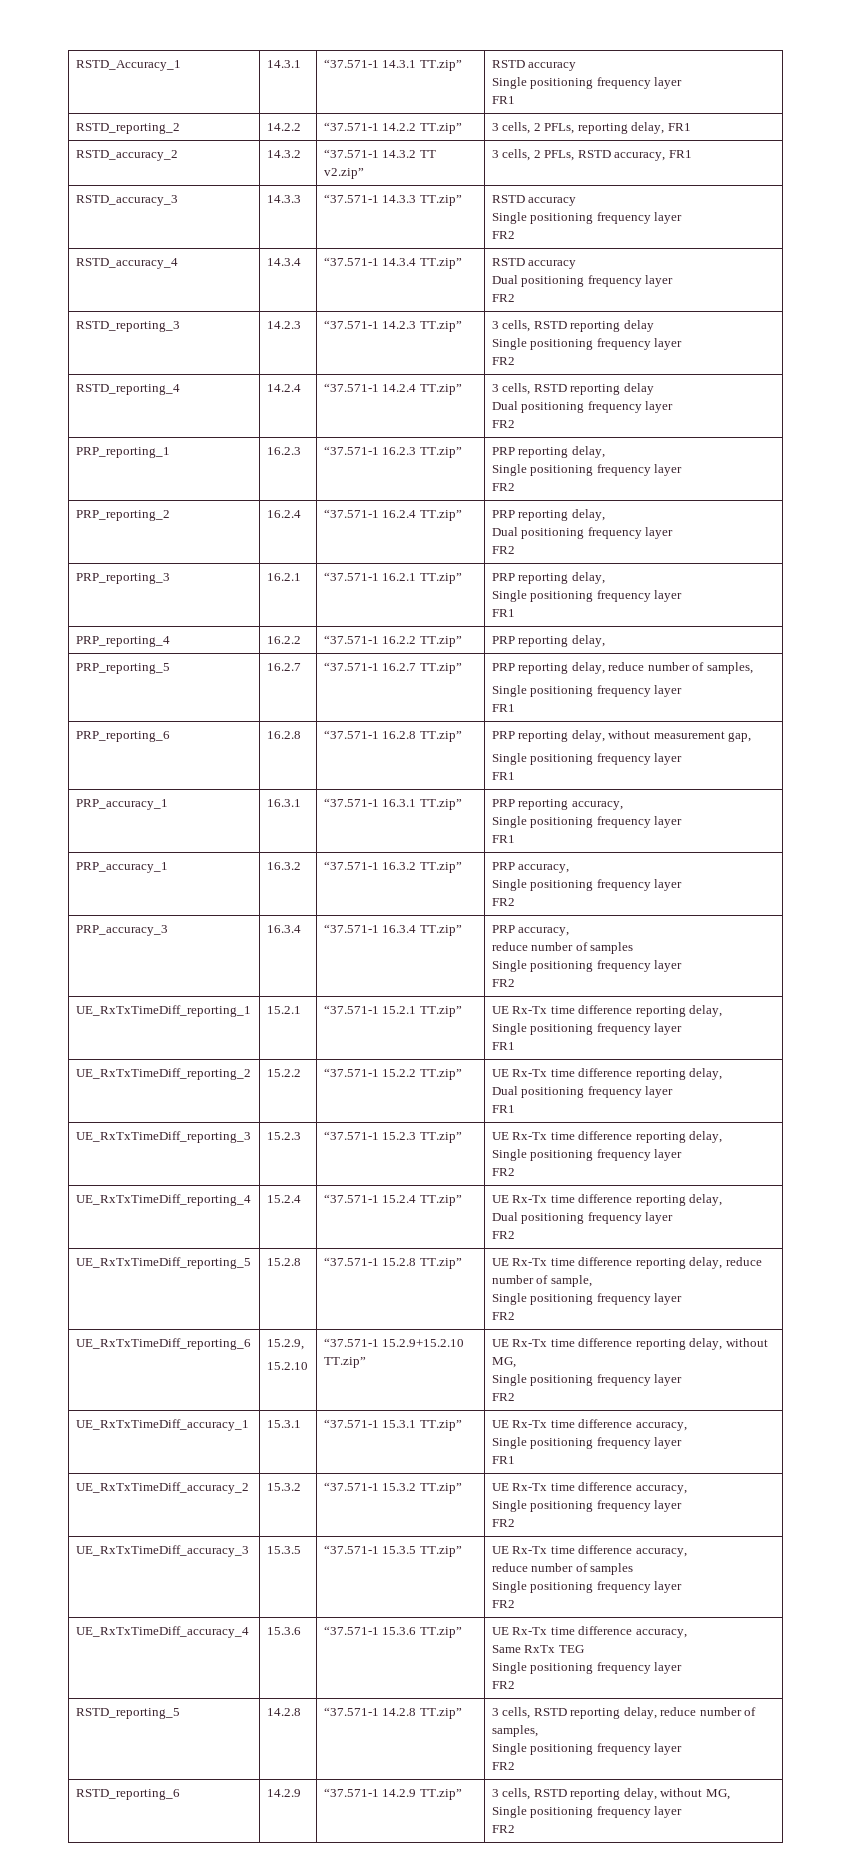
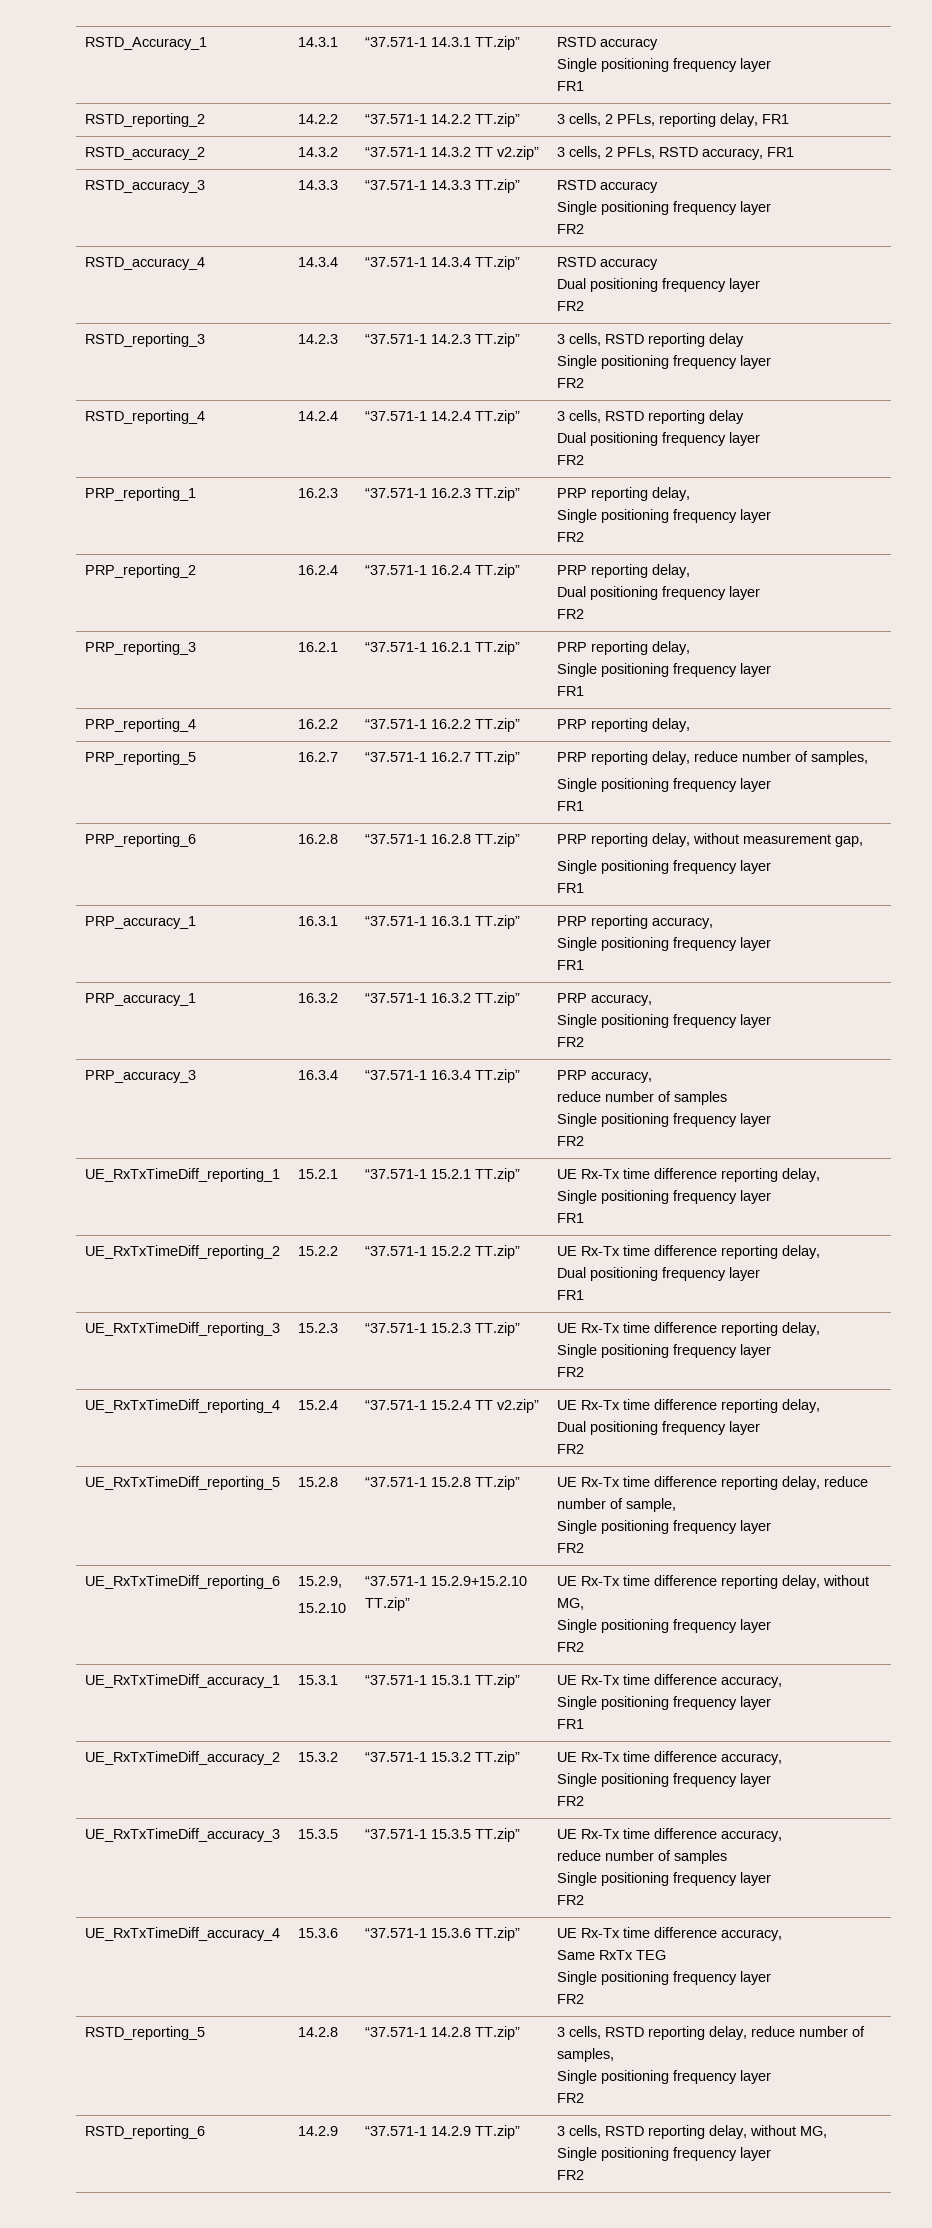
- UE_RxTxTimeDiff_reporting_4 | 15.2.4 | “37.571-1 15.2.4 TT.zip” | UE Rx-Tx time difference reporting delay,
+ UE_RxTxTimeDiff_reporting_4 | 15.2.4 | “37.571-1 15.2.4 TT v2.zip” | UE Rx-Tx time difference reporting delay,

